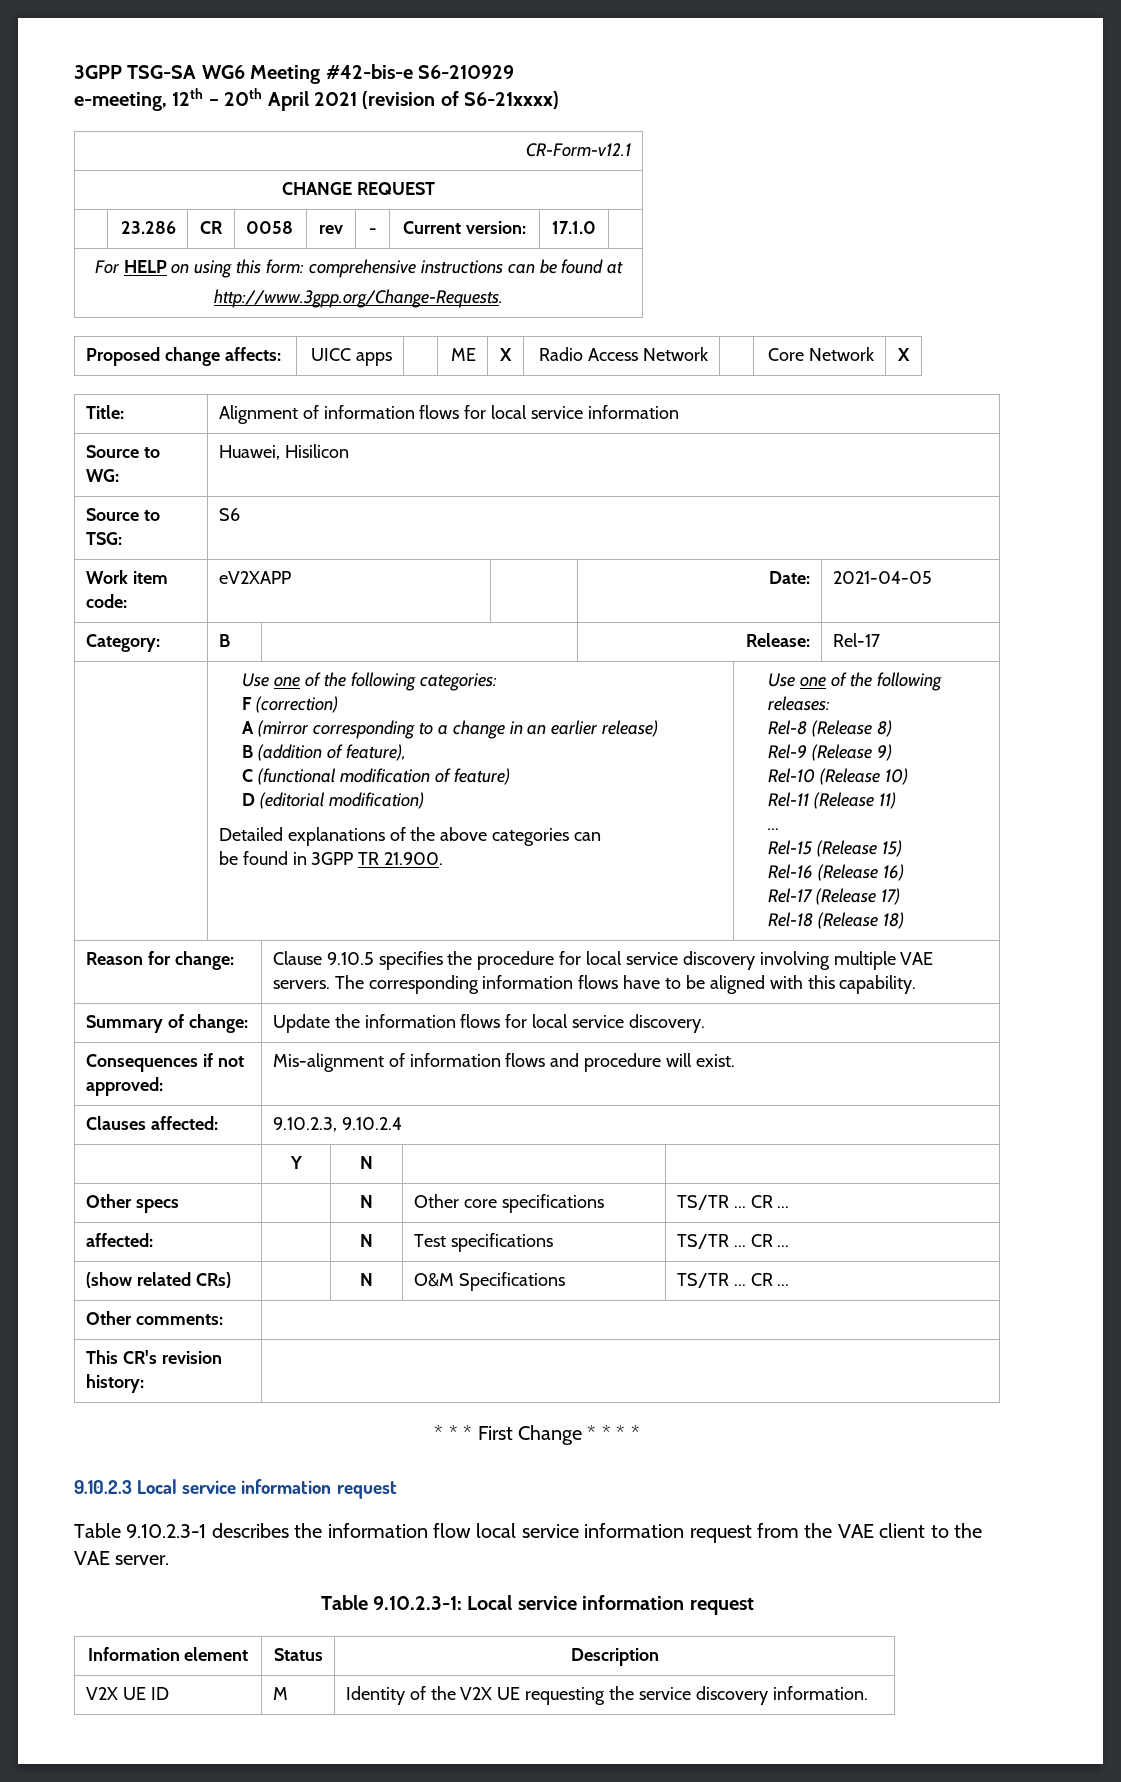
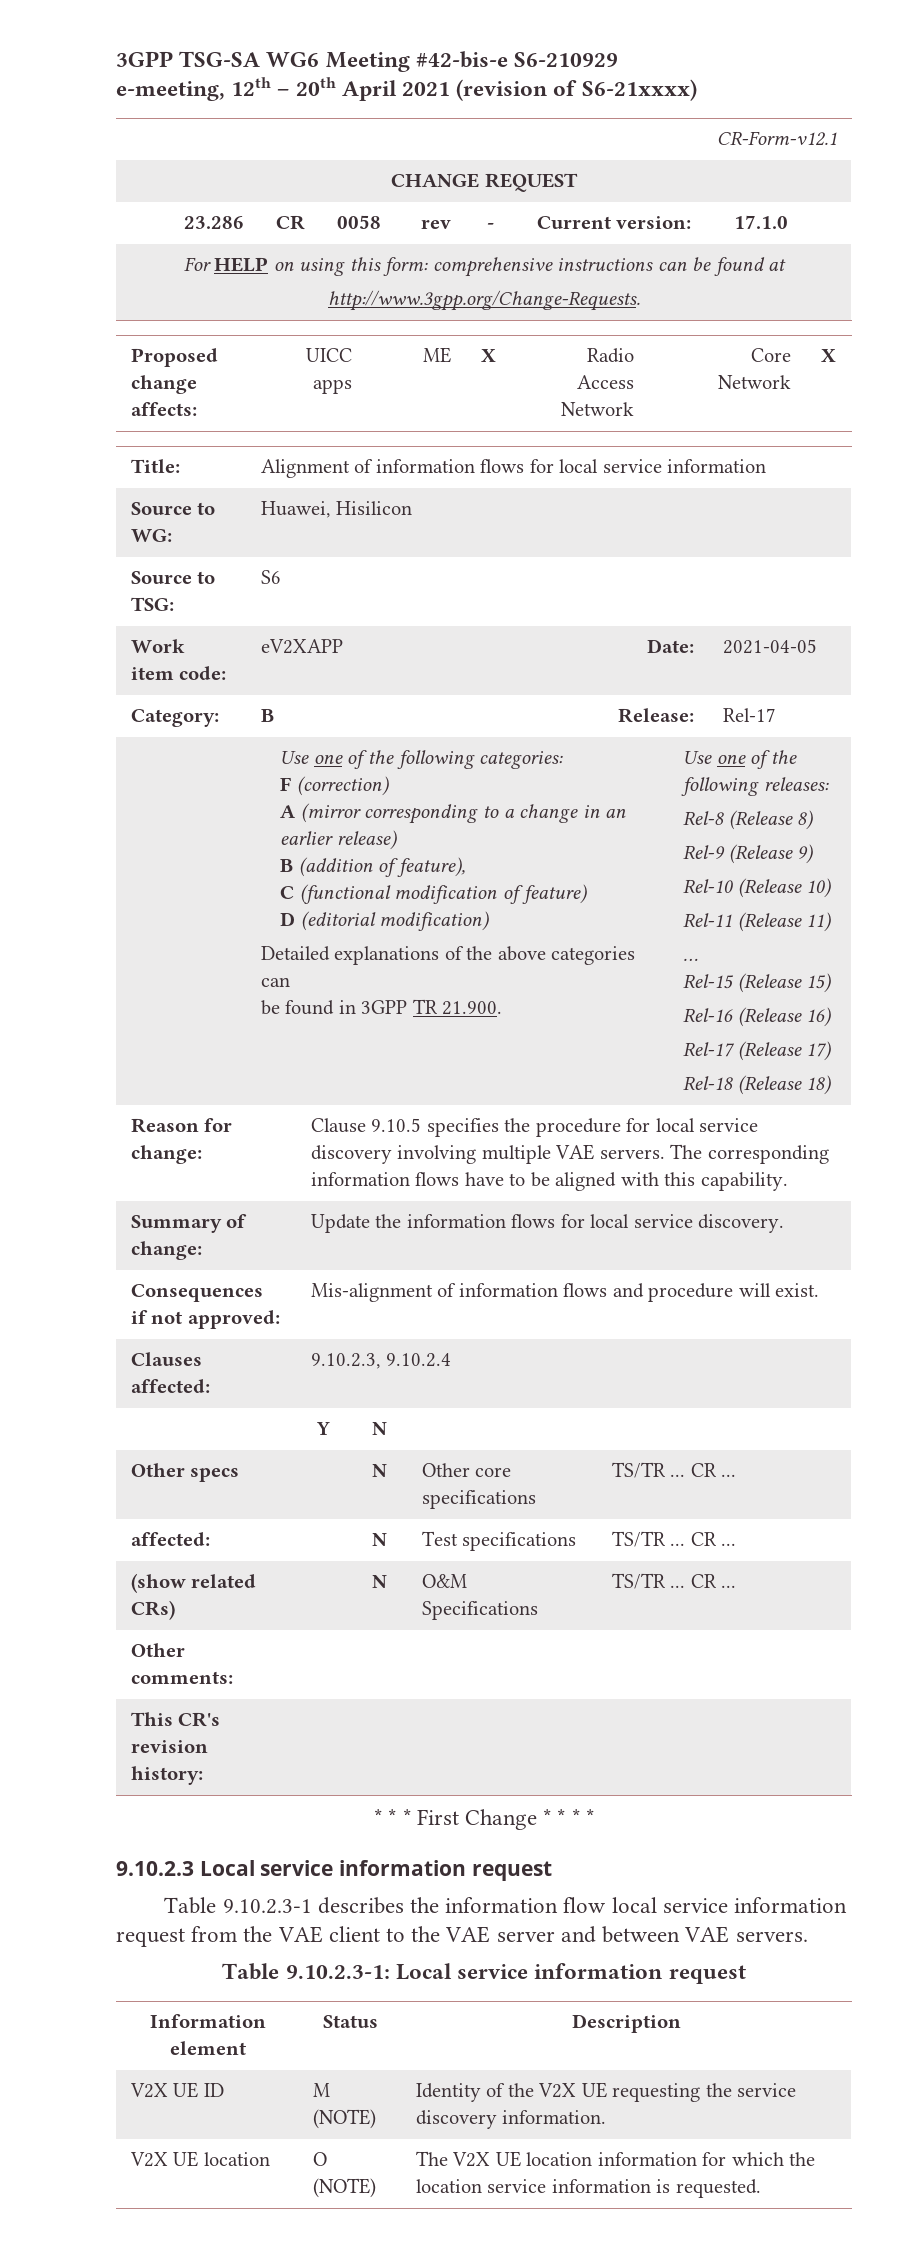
- Table 9.10.2.3-1 describes the information flow local service information request from the VAE client to the VAE server.
+ Table 9.10.2.3-1 describes the information flow local service information request from the VAE client to the VAE server and between VAE servers.
- V2X UE ID | M | Identity of the V2X UE requesting the service discovery information.
+ V2X UE ID | M (NOTE) | Identity of the V2X UE requesting the service discovery information.
+ V2X UE location | O (NOTE) | The V2X UE location information for which the location service information is requested.

